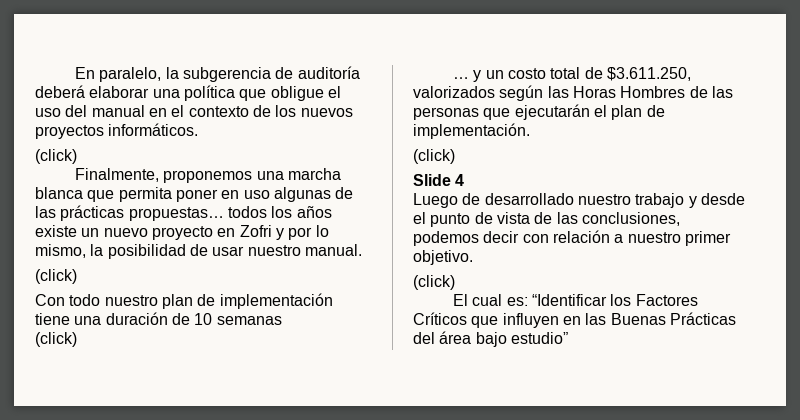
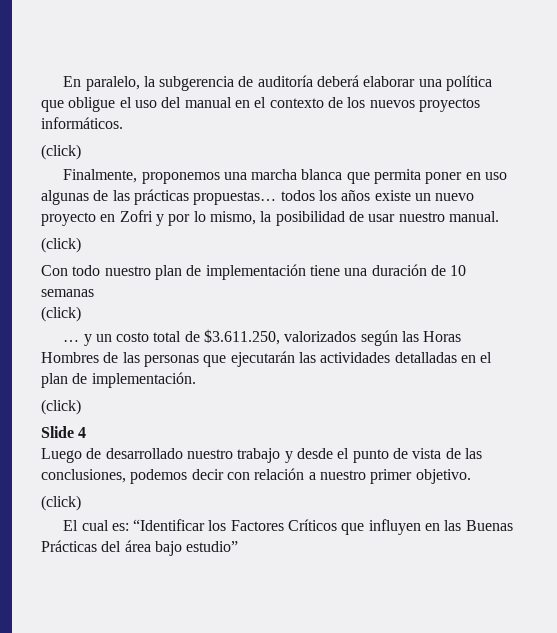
- … y un costo total de $3.611.250, valorizados según las Horas Hombres de las personas que ejecutarán el plan de implementación.
+ … y un costo total de $3.611.250, valorizados según las Horas Hombres de las personas que ejecutarán las actividades detalladas en el plan de implementación.

